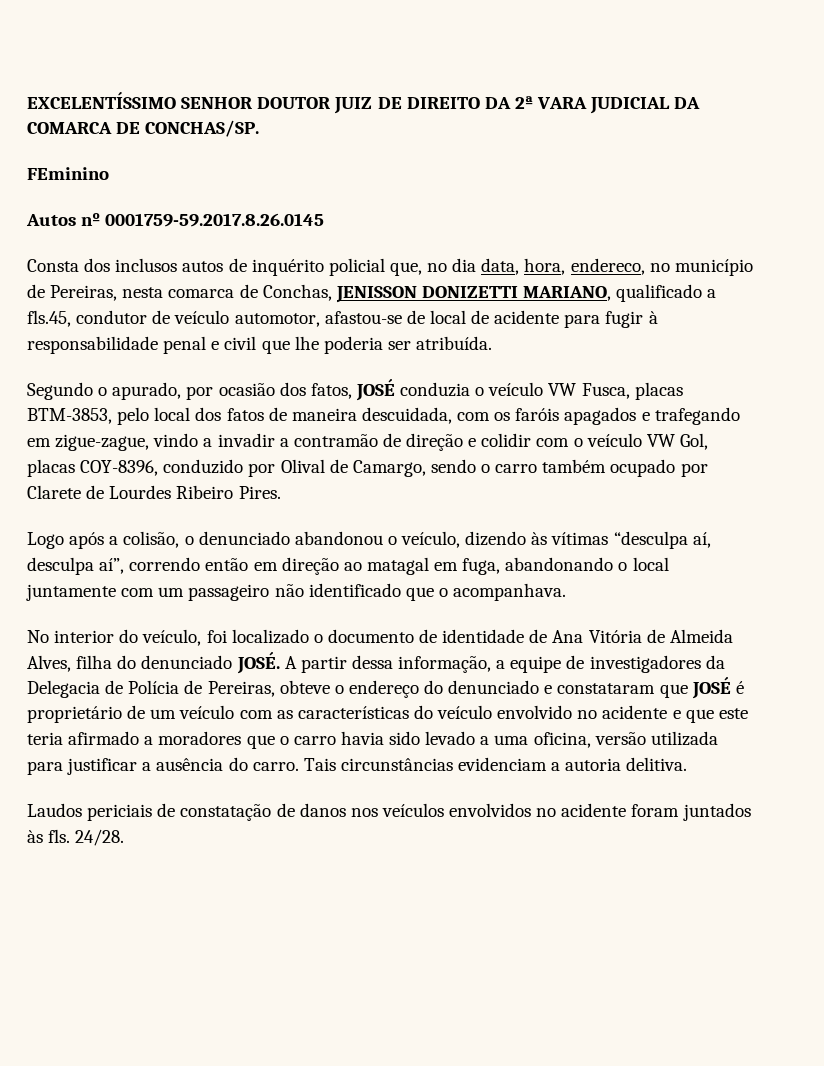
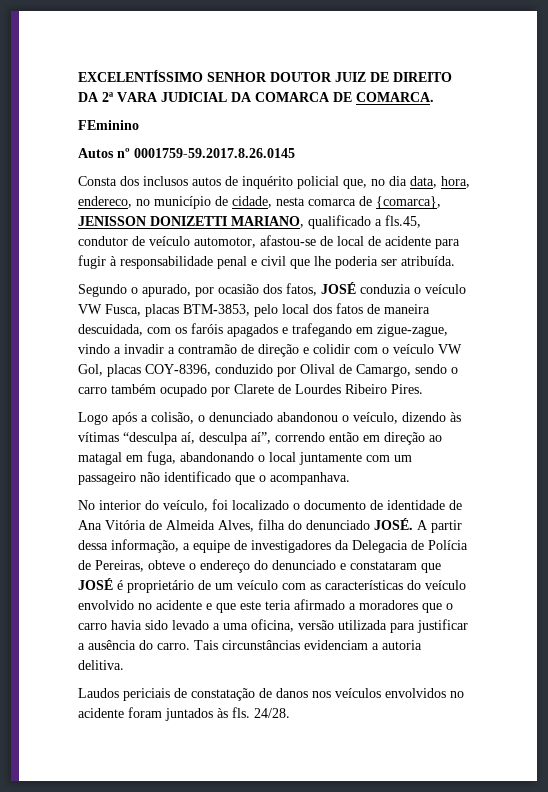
- EXCELENTÍSSIMO SENHOR DOUTOR JUIZ DE DIREITO DA 2ª VARA JUDICIAL DA COMARCA DE CONCHAS/SP.
+ EXCELENTÍSSIMO SENHOR DOUTOR JUIZ DE DIREITO DA 2ª VARA JUDICIAL DA COMARCA DE COMARCA.
- Consta dos inclusos autos de inquérito policial que, no dia data, hora, endereco, no município de Pereiras, nesta comarca de Conchas, JENISSON DONIZETTI MARIANO, qualificado a fls.45, condutor de veículo automotor, afastou-se de local de acidente para fugir à responsabilidade penal e civil que lhe poderia ser atribuída.
+ Consta dos inclusos autos de inquérito policial que, no dia data, hora, endereco, no município de cidade, nesta comarca de {comarca}, JENISSON DONIZETTI MARIANO, qualificado a fls.45, condutor de veículo automotor, afastou-se de local de acidente para fugir à responsabilidade penal e civil que lhe poderia ser atribuída.

